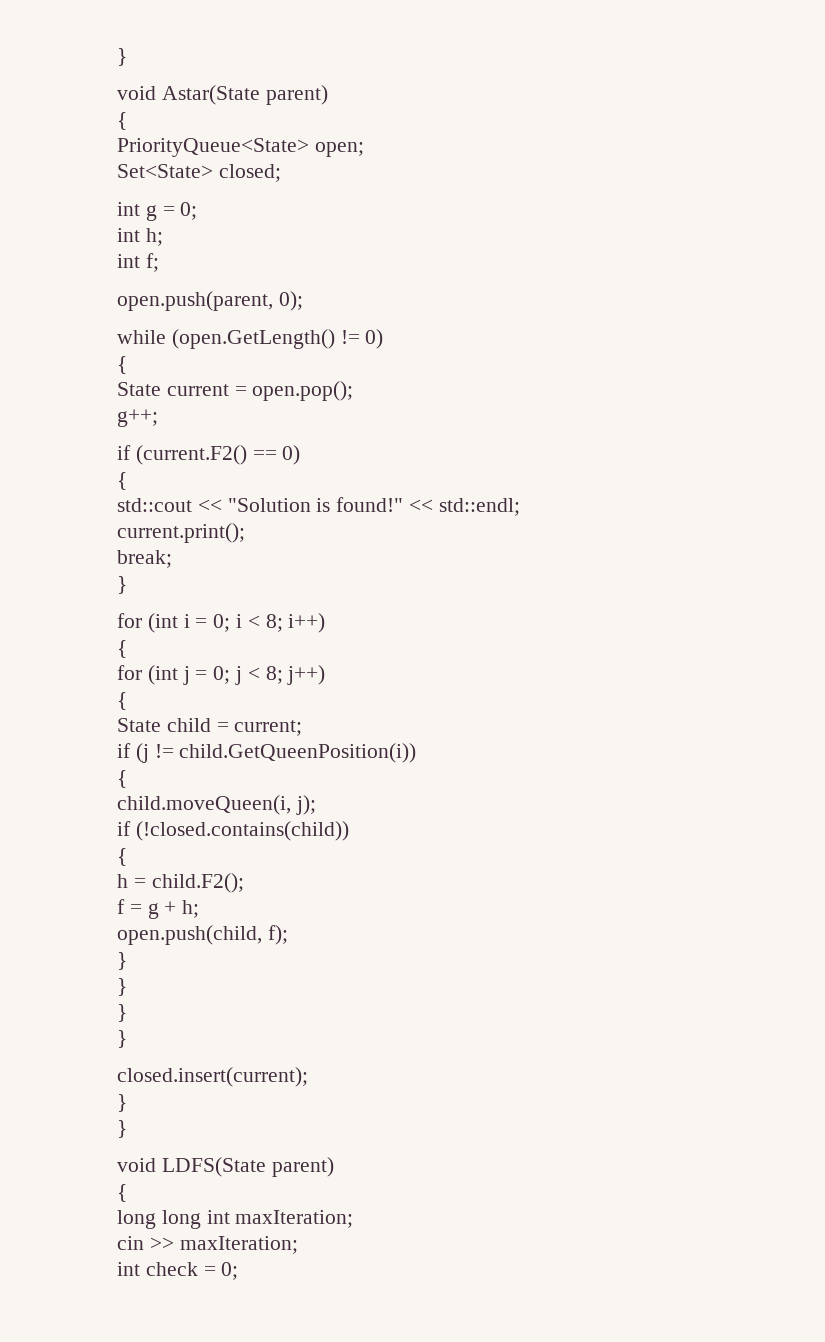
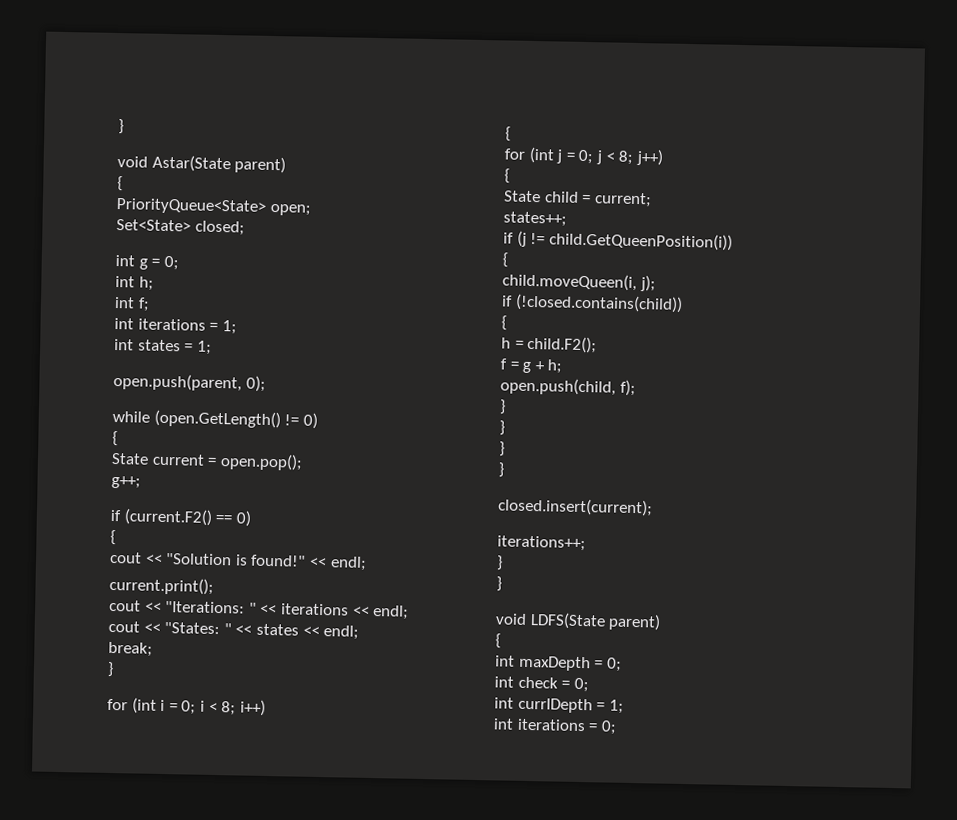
+ int iterations = 1;
+ int states = 1;
- std::cout << "Solution is found!" << std::endl;
+ cout << "Solution is found!" << endl;
+ cout << "Iterations: " << iterations << endl;
+ cout << "States: " << states << endl;
+ states++;
+ iterations++;
- long long int maxIteration;
- cin >> maxIteration;
+ int maxDepth = 0;
  int check = 0;
+ int currIDepth = 1;
+ int iterations = 0;

